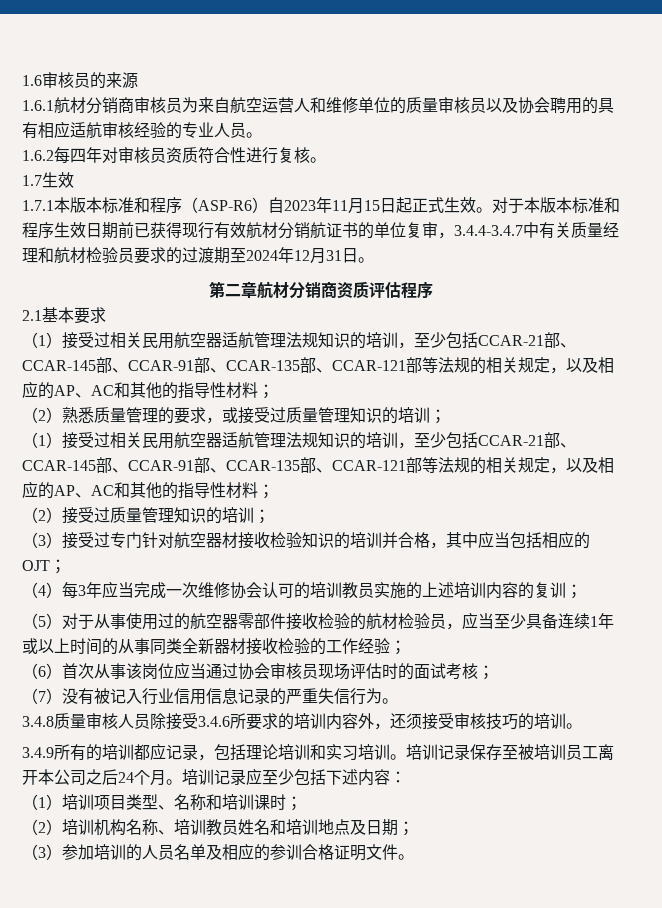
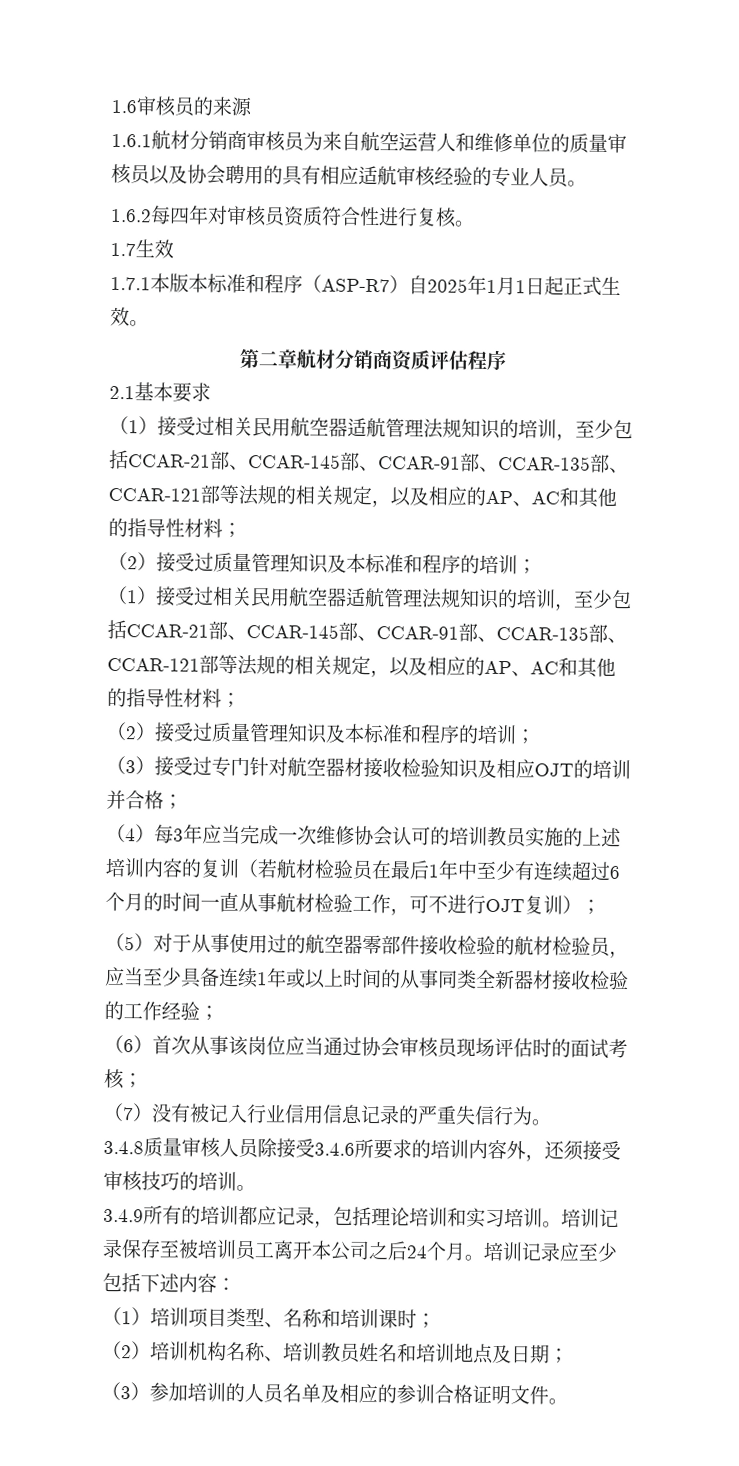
- 1.7.1本版本标准和程序（ASP-R6）自2023年11月15日起正式生效。对于本版本标准和程序生效日期前已获得现行有效航材分销航证书的单位复审，3.4.4-3.4.7中有关质量经理和航材检验员要求的过渡期至2024年12月31日。
+ 1.7.1本版本标准和程序（ASP-R7）自2025年1月1日起正式生效。
  2.1基本要求
  （1）接受过相关民用航空器适航管理法规知识的培训，至少包括CCAR-21部、CCAR-145部、CCAR-91部、CCAR-135部、CCAR-121部等法规的相关规定，以及相应的AP、AC和其他的指导性材料；
- （2）熟悉质量管理的要求，或接受过质量管理知识的培训；
+ （2）接受过质量管理知识及本标准和程序的培训；
  （1）接受过相关民用航空器适航管理法规知识的培训，至少包括CCAR-21部、CCAR-145部、CCAR-91部、CCAR-135部、CCAR-121部等法规的相关规定，以及相应的AP、AC和其他的指导性材料；
- （2）接受过质量管理知识的培训；
+ （2）接受过质量管理知识及本标准和程序的培训；
- （3）接受过专门针对航空器材接收检验知识的培训并合格，其中应当包括相应的OJT；
+ （3）接受过专门针对航空器材接收检验知识及相应OJT的培训并合格；
- （4）每3年应当完成一次维修协会认可的培训教员实施的上述培训内容的复训；
+ （4）每3年应当完成一次维修协会认可的培训教员实施的上述培训内容的复训（若航材检验员在最后1年中至少有连续超过6个月的时间一直从事航材检验工作，可不进行OJT复训）；

